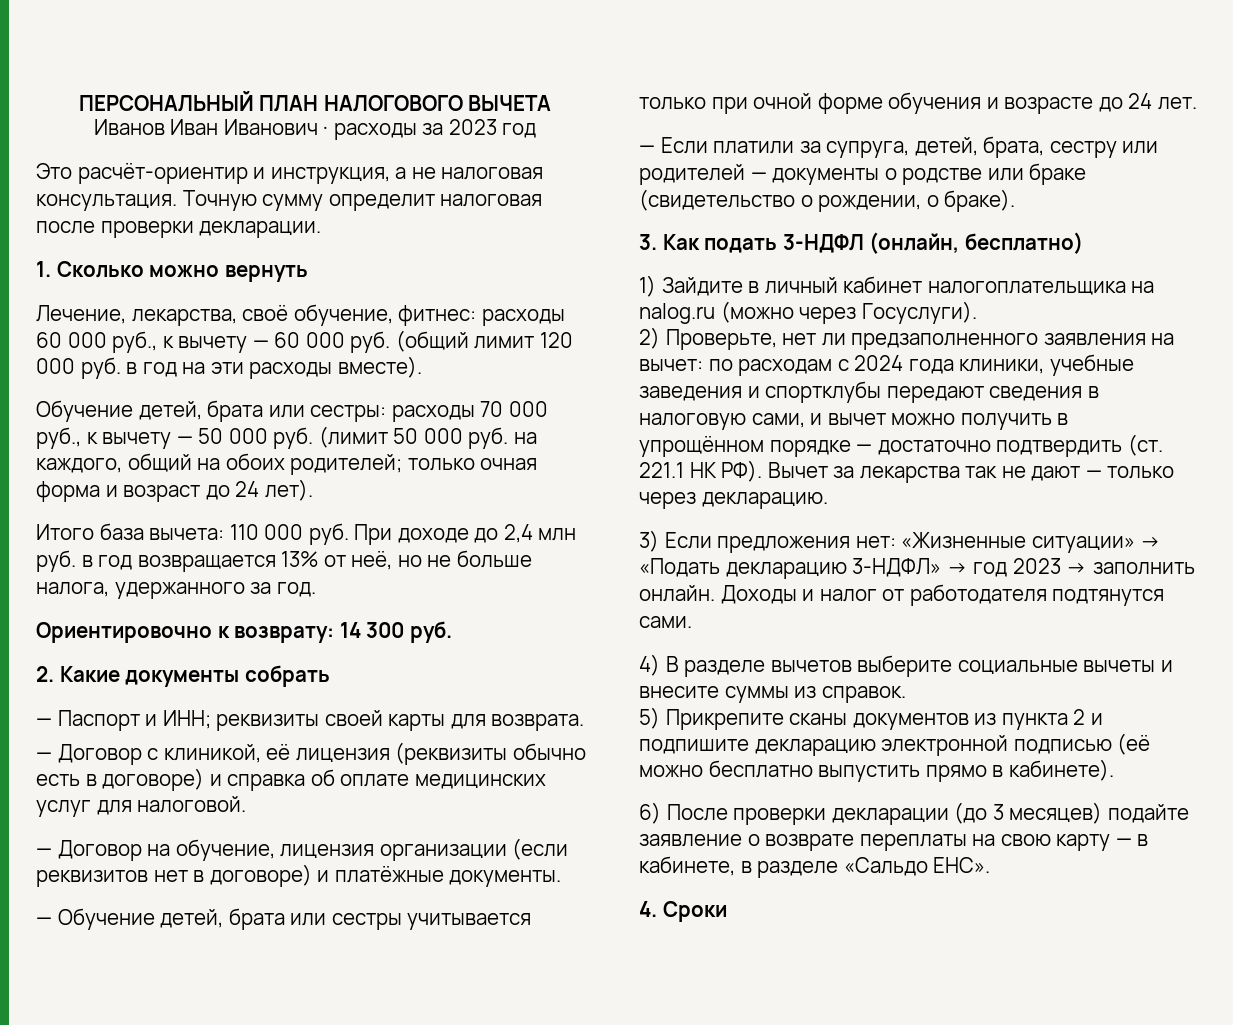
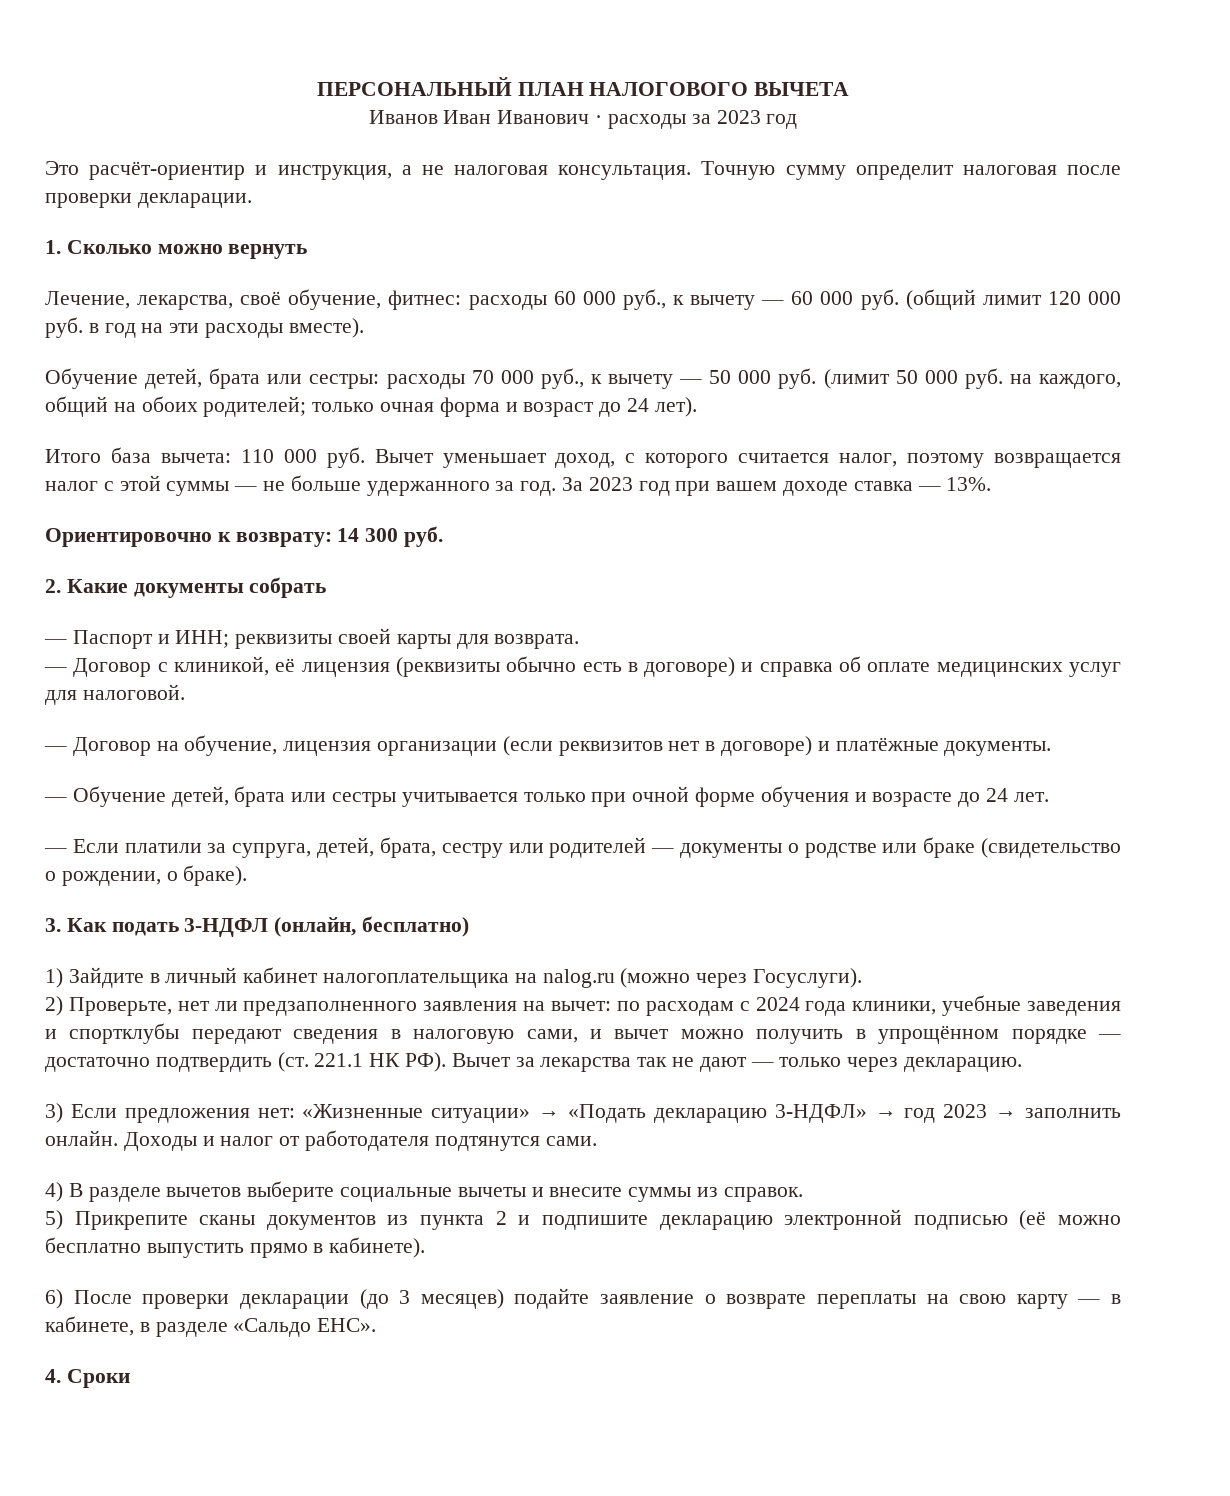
- Итого база вычета: 110 000 руб. При доходе до 2,4 млн руб. в год возвращается 13% от неё, но не больше налога, удержанного за год.
+ Итого база вычета: 110 000 руб. Вычет уменьшает доход, с которого считается налог, поэтому возвращается налог с этой суммы — не больше удержанного за год. За 2023 год при вашем доходе ставка — 13%.

